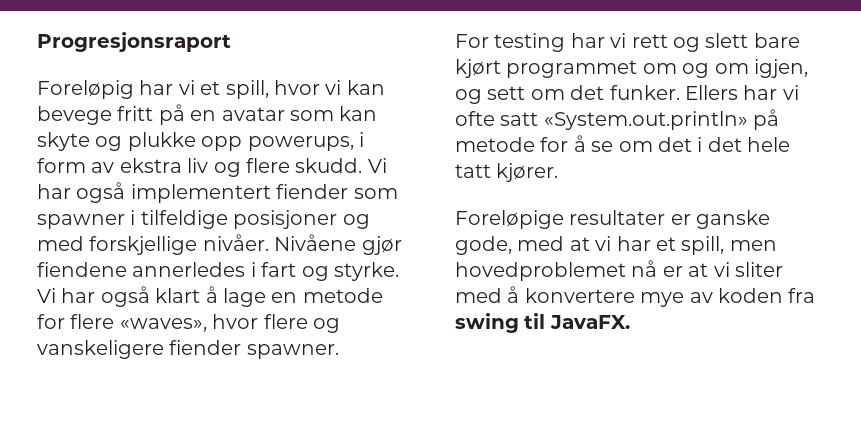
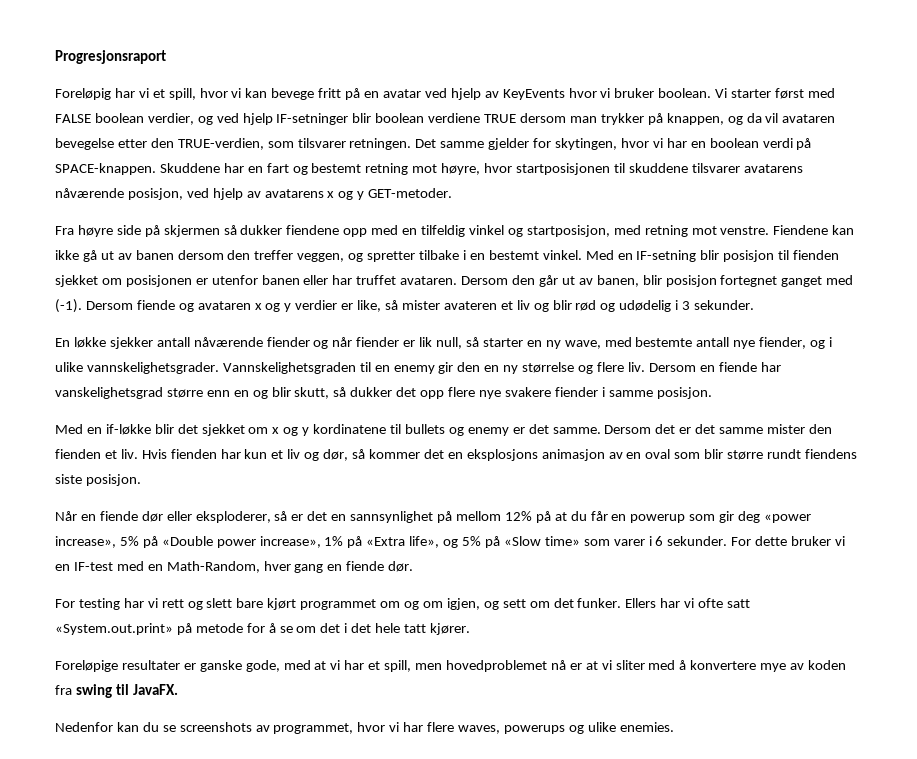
- Foreløpig har vi et spill, hvor vi kan bevege fritt på en avatar som kan skyte og plukke opp powerups, i form av ekstra liv og flere skudd. Vi har også implementert fiender som spawner i tilfeldige posisjoner og med forskjellige nivåer. Nivåene gjør fiendene annerledes i fart og styrke. Vi har også klart å lage en metode for flere «waves», hvor flere og vanskeligere fiender spawner.
+ Foreløpig har vi et spill, hvor vi kan bevege fritt på en avatar ved hjelp av KeyEvents hvor vi bruker boolean. Vi starter først med FALSE boolean verdier, og ved hjelp IF-setninger blir boolean verdiene TRUE dersom man trykker på knappen, og da vil avataren bevegelse etter den TRUE-verdien, som tilsvarer retningen. Det samme gjelder for skytingen, hvor vi har en boolean verdi på SPACE-knappen. Skuddene har en fart og bestemt retning mot høyre, hvor startposisjonen til skuddene tilsvarer avatarens nåværende posisjon, ved hjelp av avatarens x og y GET-metoder.
+ Fra høyre side på skjermen så dukker fiendene opp med en tilfeldig vinkel og startposisjon, med retning mot venstre. Fiendene kan ikke gå ut av banen dersom den treffer veggen, og spretter tilbake i en bestemt vinkel. Med en IF-setning blir posisjon til fienden sjekket om posisjonen er utenfor banen eller har truffet avataren. Dersom den går ut av banen, blir posisjon fortegnet ganget med (-1). Dersom fiende og avataren x og y verdier er like, så mister avateren et liv og blir rød og udødelig i 3 sekunder.
+ En løkke sjekker antall nåværende fiender og når fiender er lik null, så starter en ny wave, med bestemte antall nye fiender, og i ulike vannskelighetsgrader. Vannskelighetsgraden til en enemy gir den en ny størrelse og flere liv. Dersom en fiende har vanskelighetsgrad større enn en og blir skutt, så dukker det opp flere nye svakere fiender i samme posisjon.
+ Med en if-løkke blir det sjekket om x og y kordinatene til bullets og enemy er det samme. Dersom det er det samme mister den fienden et liv. Hvis fienden har kun et liv og dør, så kommer det en eksplosjons animasjon av en oval som blir større rundt fiendens siste posisjon.
+ Når en fiende dør eller eksploderer, så er det en sannsynlighet på mellom 12% på at du får en powerup som gir deg «power increase», 5% på «Double power increase», 1% på «Extra life», og 5% på «Slow time» som varer i 6 sekunder. For dette bruker vi en IF-test med en Math-Random, hver gang en fiende dør.
- Ellers har vi ofte satt «System.out.println» på metode for å se om det i det hele tatt kjører.
+ Ellers har vi ofte satt «System.out.print» på metode for å se om det i det hele tatt kjører.
+ Nedenfor kan du se screenshots av programmet, hvor vi har flere waves, powerups og ulike enemies.

